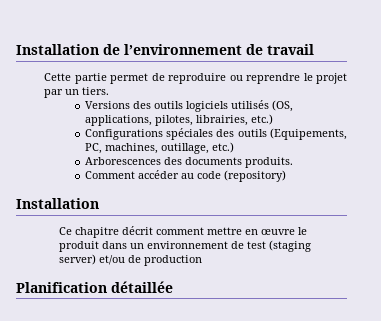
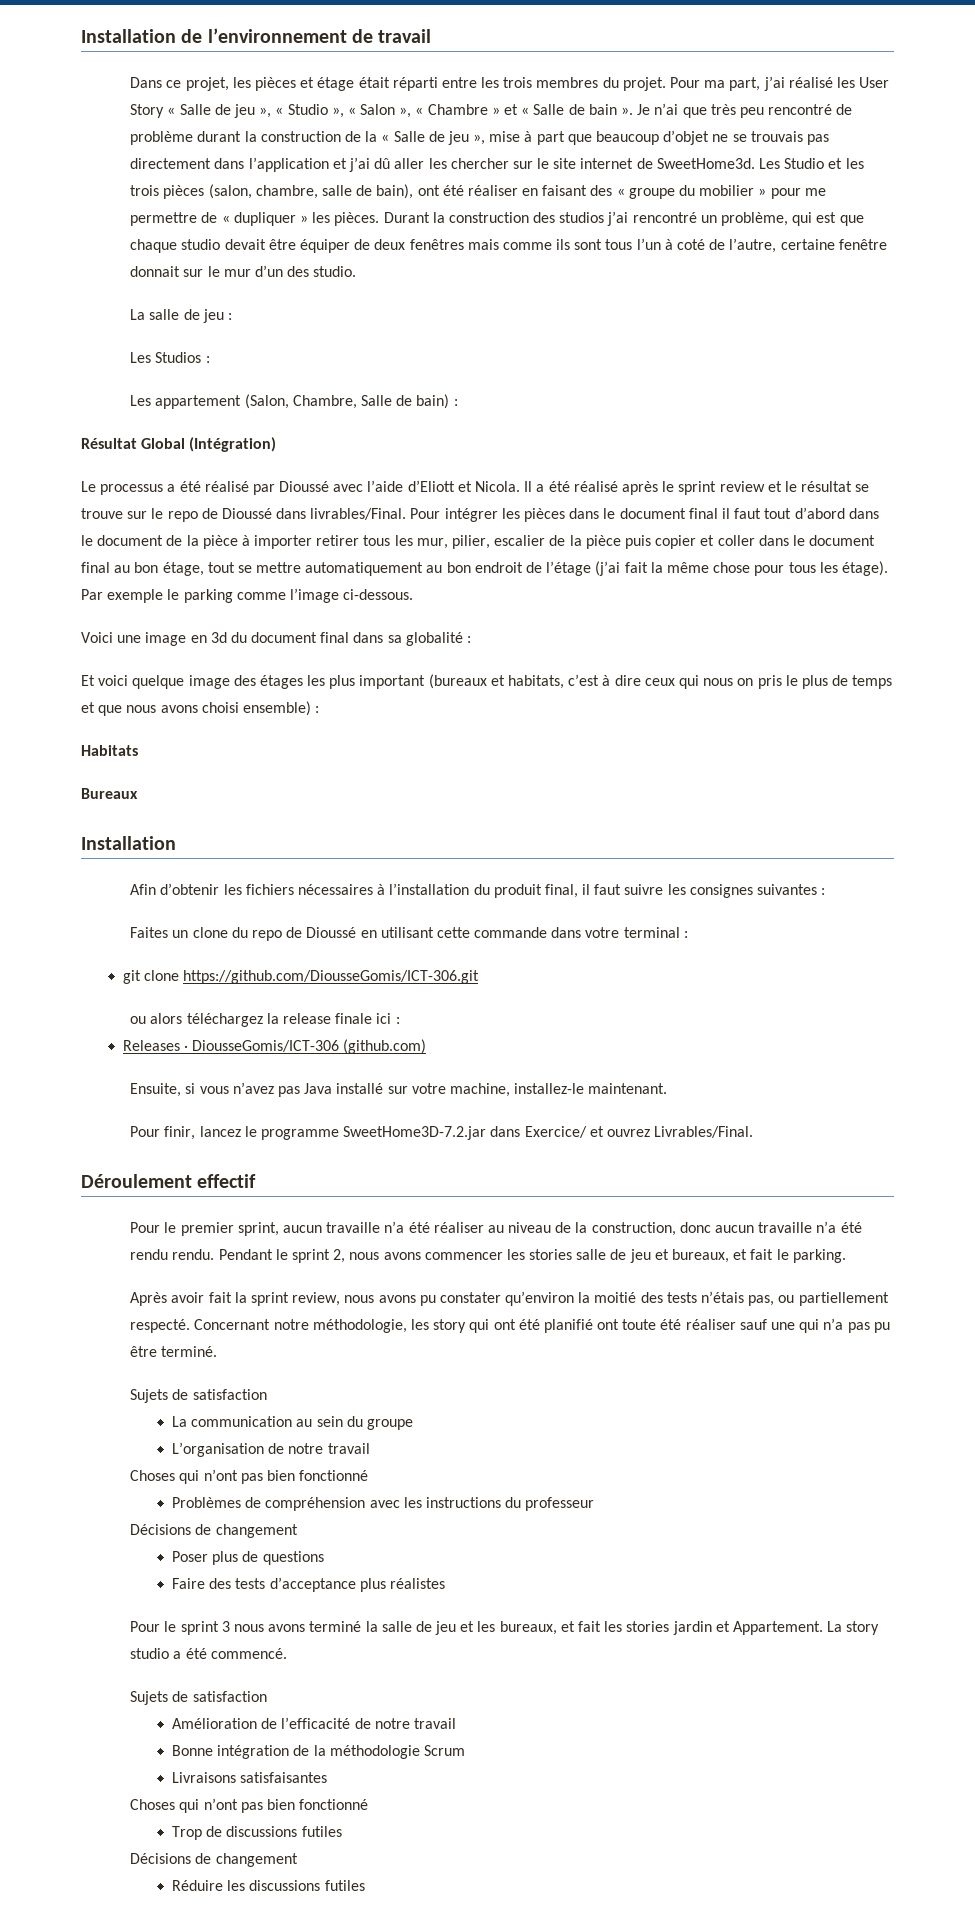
- Cette partie permet de reproduire ou reprendre le projet par un tiers.
- Versions des outils logiciels utilisés (OS, applications, pilotes, librairies, etc.)
- Configurations spéciales des outils (Equipements, PC, machines, outillage, etc.)
- Arborescences des documents produits.
- Comment accéder au code (repository)
+ Dans ce projet, les pièces et étage était réparti entre les trois membres du projet. Pour ma part, j’ai réalisé les User Story « Salle de jeu », « Studio », « Salon », « Chambre » et « Salle de bain ». Je n’ai que très peu rencontré de problème durant la construction de la « Salle de jeu », mise à part que beaucoup d’objet ne se trouvais pas directement dans l’application et j’ai dû aller les chercher sur le site internet de SweetHome3d. Les Studio et les trois pièces (salon, chambre, salle de bain), ont été réaliser en faisant des « groupe du mobilier » pour me permettre de « dupliquer » les pièces. Durant la construction des studios j’ai rencontré un problème, qui est que chaque studio devait être équiper de deux fenêtres mais comme ils sont tous l’un à coté de l’autre, certaine fenêtre donnait sur le mur d’un des studio.
+ La salle de jeu :
+ Les Studios :
+ Les appartement (Salon, Chambre, Salle de bain) :
+ Résultat Global (Intégration)
+ Le processus a été réalisé par Dioussé avec l’aide d’Eliott et Nicola. Il a été réalisé après le sprint review et le résultat se trouve sur le repo de Dioussé dans livrables/Final. Pour intégrer les pièces dans le document final il faut tout d’abord dans le document de la pièce à importer retirer tous les mur, pilier, escalier de la pièce puis copier et coller dans le document final au bon étage, tout se mettre automatiquement au bon endroit de l’étage (j’ai fait la même chose pour tous les étage). Par exemple le parking comme l’image ci-dessous.
+ Voici une image en 3d du document final dans sa globalité :
+ Et voici quelque image des étages les plus important (bureaux et habitats, c’est à dire ceux qui nous on pris le plus de temps et que nous avons choisi ensemble) :
+ Habitats
+ Bureaux
  Installation
- Ce chapitre décrit comment mettre en œuvre le produit dans un environnement de test (staging server) et/ou de production
- Planification détaillée
+ Afin d’obtenir les fichiers nécessaires à l’installation du produit final, il faut suivre les consignes suivantes :
+ Faites un clone du repo de Dioussé en utilisant cette commande dans votre terminal :
+ git clone https://github.com/DiousseGomis/ICT-306.git
+ ou alors téléchargez la release finale ici :
+ Releases · DiousseGomis/ICT-306 (github.com)
+ Ensuite, si vous n’avez pas Java installé sur votre machine, installez-le maintenant.
+ Pour finir, lancez le programme SweetHome3D-7.2.jar dans Exercice/ et ouvrez Livrables/Final.
+ Déroulement effectif
+ Pour le premier sprint, aucun travaille n’a été réaliser au niveau de la construction, donc aucun travaille n’a été rendu rendu. Pendant le sprint 2, nous avons commencer les stories salle de jeu et bureaux, et fait le parking.
+ Après avoir fait la sprint review, nous avons pu constater qu’environ la moitié des tests n’étais pas, ou partiellement respecté. Concernant notre méthodologie, les story qui ont été planifié ont toute été réaliser sauf une qui n’a pas pu être terminé.
+ Sujets de satisfaction
+ La communication au sein du groupe
+ L’organisation de notre travail
+ Choses qui n’ont pas bien fonctionné
+ Problèmes de compréhension avec les instructions du professeur
+ Décisions de changement
+ Poser plus de questions
+ Faire des tests d’acceptance plus réalistes
+ Pour le sprint 3 nous avons terminé la salle de jeu et les bureaux, et fait les stories jardin et Appartement. La story studio a été commencé.
+ Sujets de satisfaction
+ Amélioration de l’efficacité de notre travail
+ Bonne intégration de la méthodologie Scrum
+ Livraisons satisfaisantes
+ Choses qui n’ont pas bien fonctionné
+ Trop de discussions futiles
+ Décisions de changement
+ Réduire les discussions futiles

